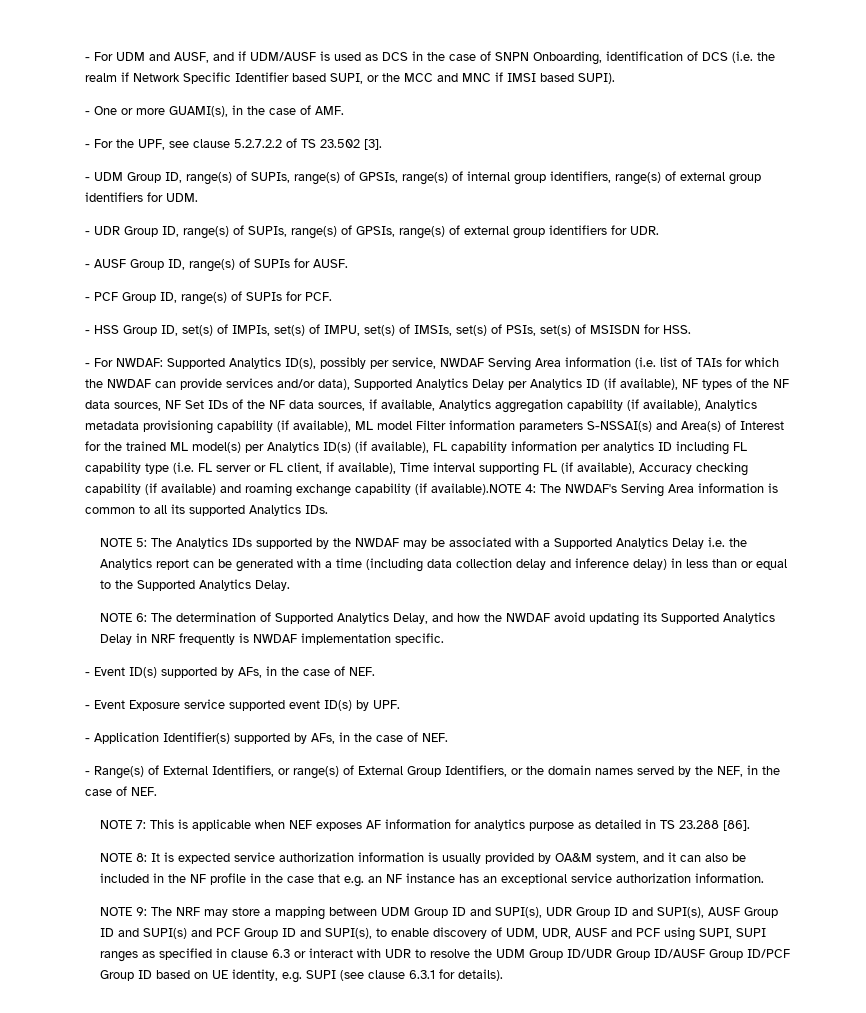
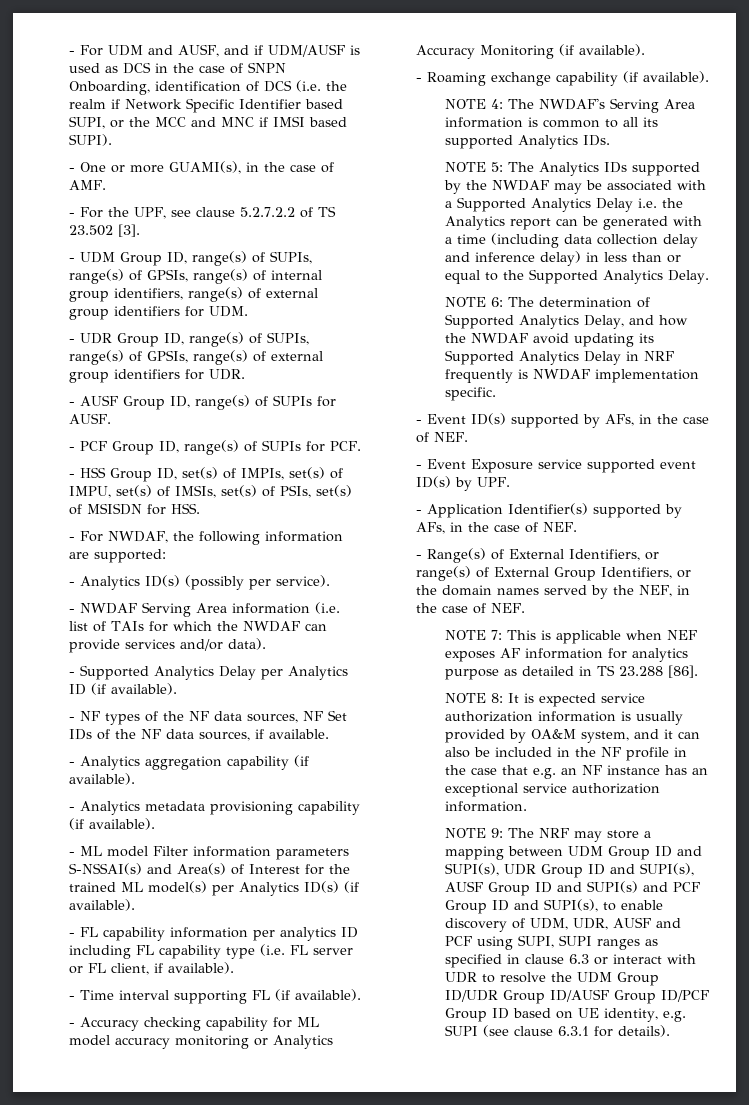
- - For NWDAF: Supported Analytics ID(s), possibly per service, NWDAF Serving Area information (i.e. list of TAIs for which the NWDAF can provide services and/or data), Supported Analytics Delay per Analytics ID (if available), NF types of the NF data sources, NF Set IDs of the NF data sources, if available, Analytics aggregation capability (if available), Analytics metadata provisioning capability (if available), ML model Filter information parameters S-NSSAI(s) and Area(s) of Interest for the trained ML model(s) per Analytics ID(s) (if available), FL capability information per analytics ID including FL capability type (i.e. FL server or FL client, if available), Time interval supporting FL (if available), Accuracy checking capability (if available) and roaming exchange capability (if available).NOTE 4:
+ - For NWDAF, the following information are supported:
+ - Analytics ID(s) (possibly per service).
+ - NWDAF Serving Area information (i.e. list of TAIs for which the NWDAF can provide services and/or data).
+ - Supported Analytics Delay per Analytics ID (if available).
+ - NF types of the NF data sources, NF Set IDs of the NF data sources, if available.
+ - Analytics aggregation capability (if available).
+ - Analytics metadata provisioning capability (if available).
+ - ML model Filter information parameters S-NSSAI(s) and Area(s) of Interest for the trained ML model(s) per Analytics ID(s) (if available).
+ - FL capability information per analytics ID including FL capability type (i.e. FL server or FL client, if available).
+ - Time interval supporting FL (if available).
+ - Accuracy checking capability for ML model accuracy monitoring or Analytics Accuracy Monitoring (if available).
+ - Roaming exchange capability (if available).
+ NOTE 4:

